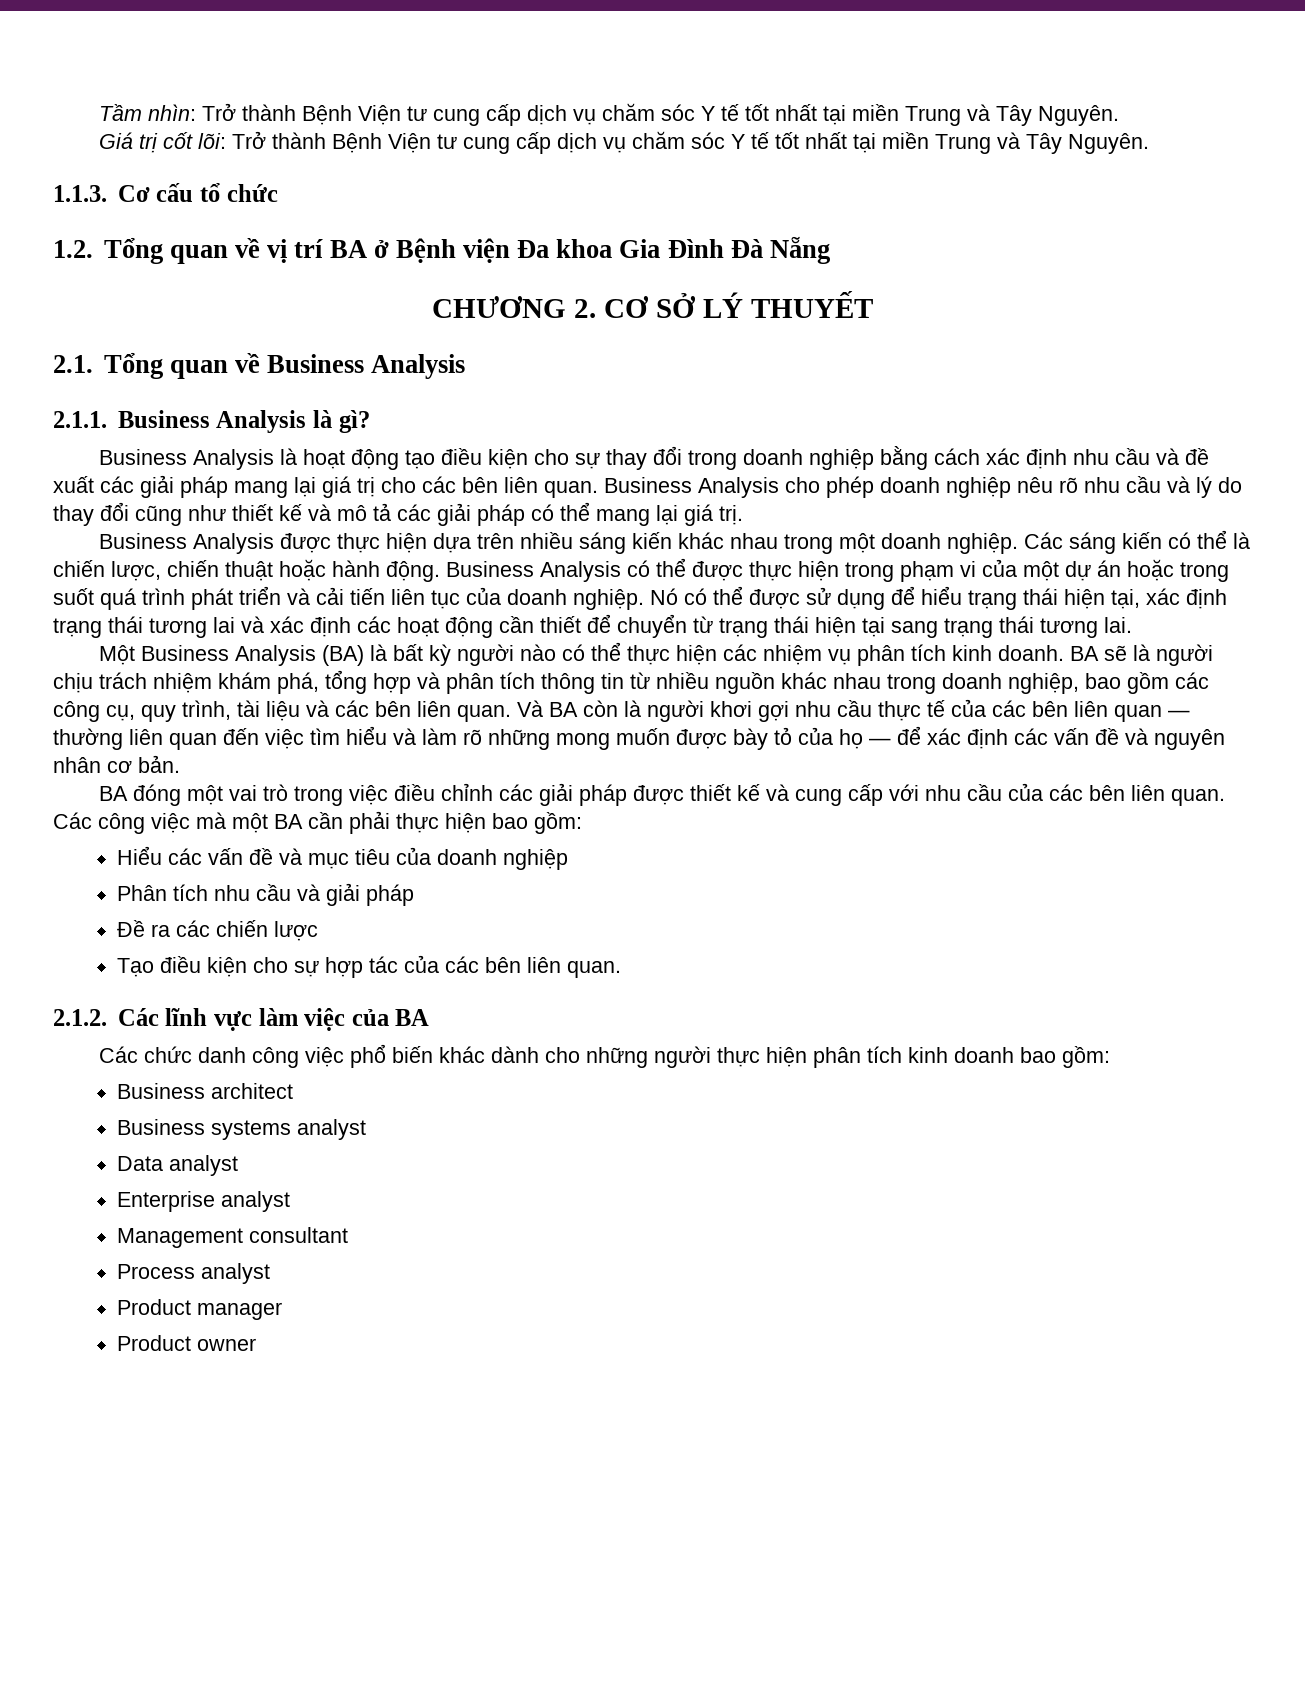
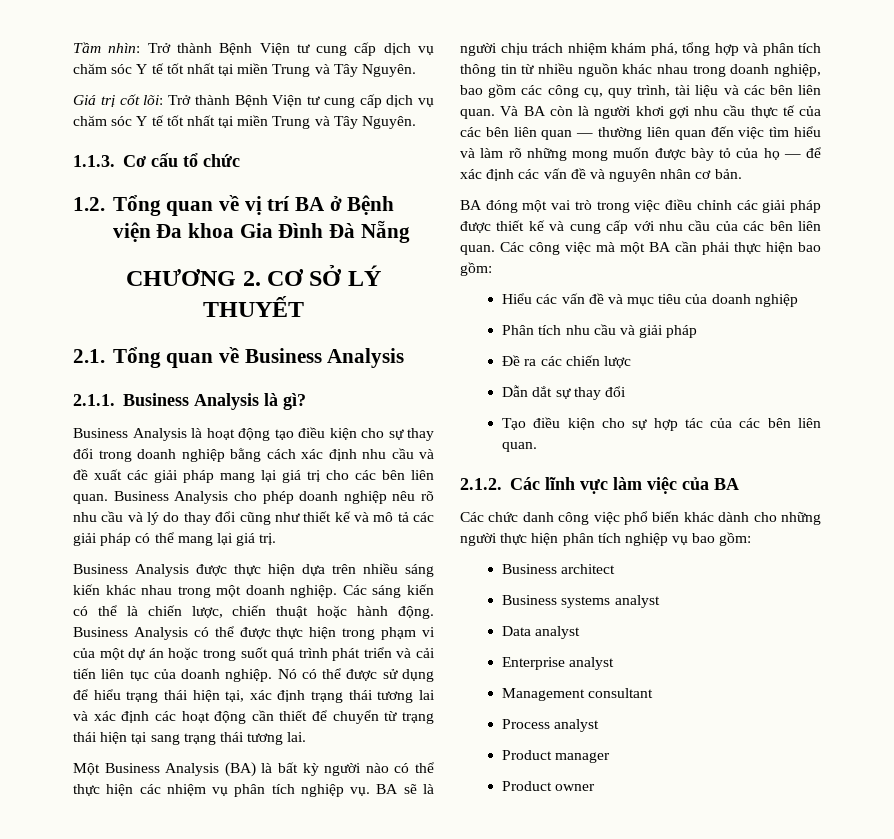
- Một Business Analysis (BA) là bất kỳ người nào có thể thực hiện các nhiệm vụ phân tích kinh doanh.
+ Một Business Analysis (BA) là bất kỳ người nào có thể thực hiện các nhiệm vụ phân tích nghiệp vụ.
+ Dẫn dắt sự thay đổi
- Các chức danh công việc phổ biến khác dành cho những người thực hiện phân tích kinh doanh bao gồm:
+ Các chức danh công việc phổ biến khác dành cho những người thực hiện phân tích nghiệp vụ bao gồm:

